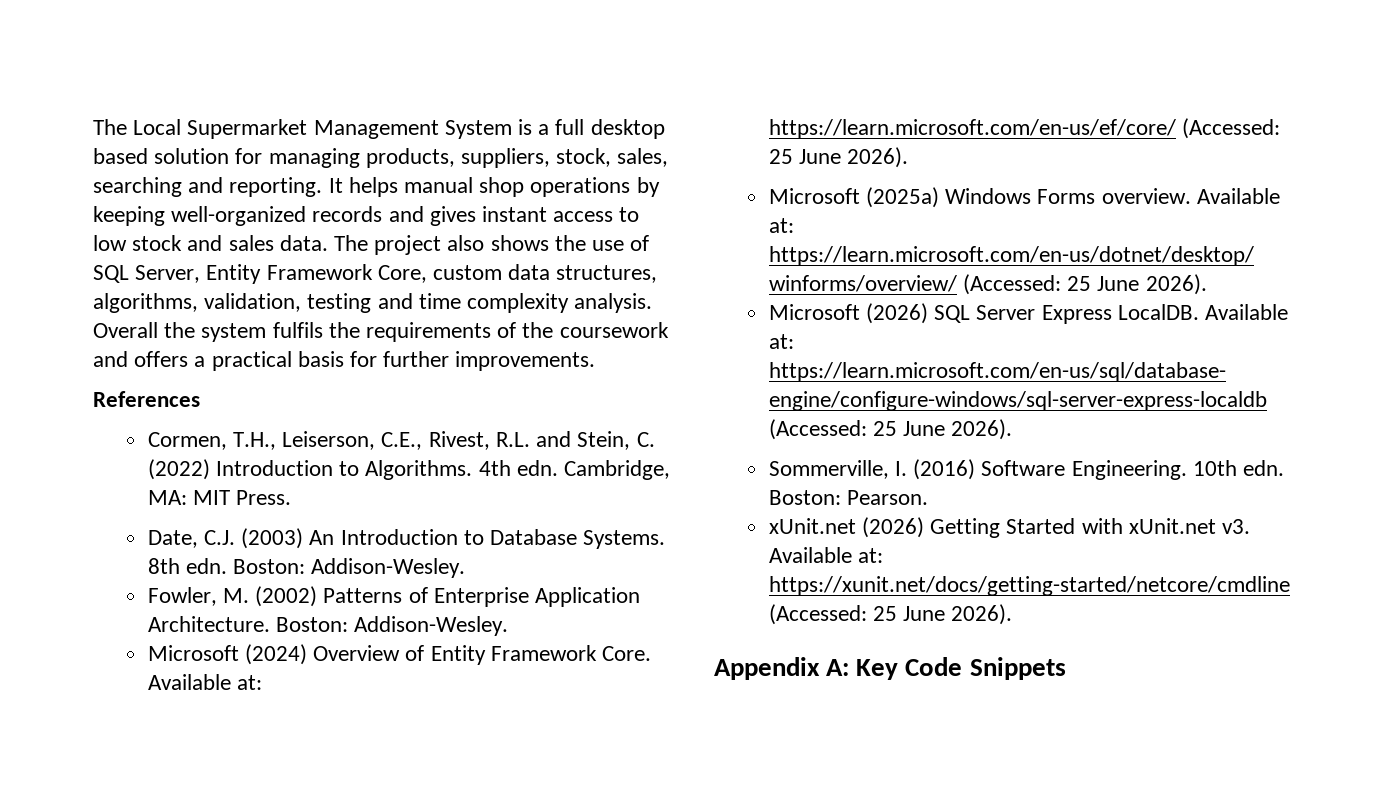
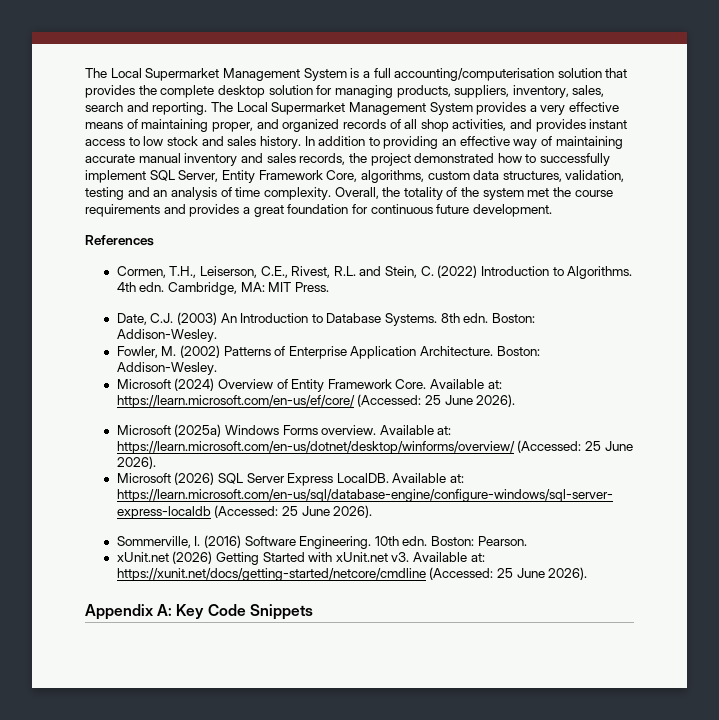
- The Local Supermarket Management System is a full desktop based solution for managing products, suppliers, stock, sales, searching and reporting. It helps manual shop operations by keeping well-organized records and gives instant access to low stock and sales data. The project also shows the use of SQL Server, Entity Framework Core, custom data structures, algorithms, validation, testing and time complexity analysis. Overall the system fulfils the requirements of the coursework and offers a practical basis for further improvements.
+ The Local Supermarket Management System is a full accounting/computerisation solution that provides the complete desktop solution for managing products, suppliers, inventory, sales, search and reporting. The Local Supermarket Management System provides a very effective means of maintaining proper, and organized records of all shop activities, and provides instant access to low stock and sales history. In addition to providing an effective way of maintaining accurate manual inventory and sales records, the project demonstrated how to successfully implement SQL Server, Entity Framework Core, algorithms, custom data structures, validation, testing and an analysis of time complexity. Overall, the totality of the system met the course requirements and provides a great foundation for continuous future development.

